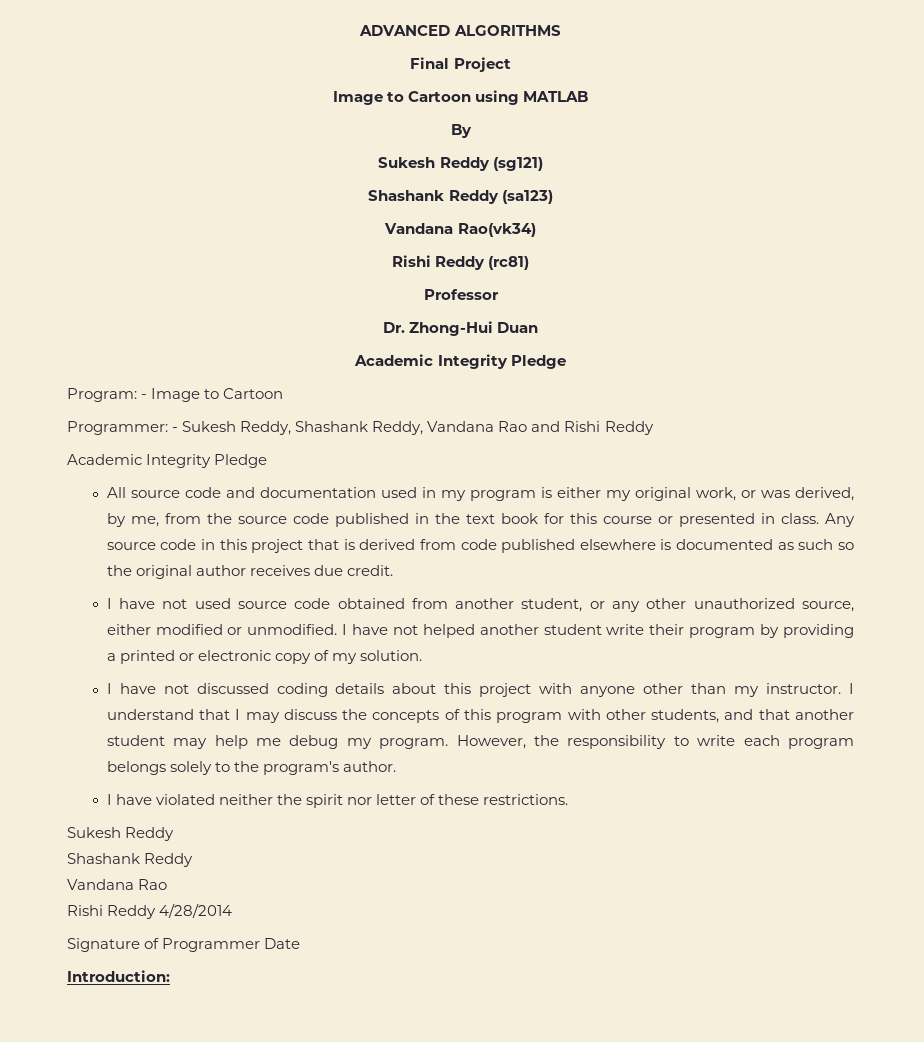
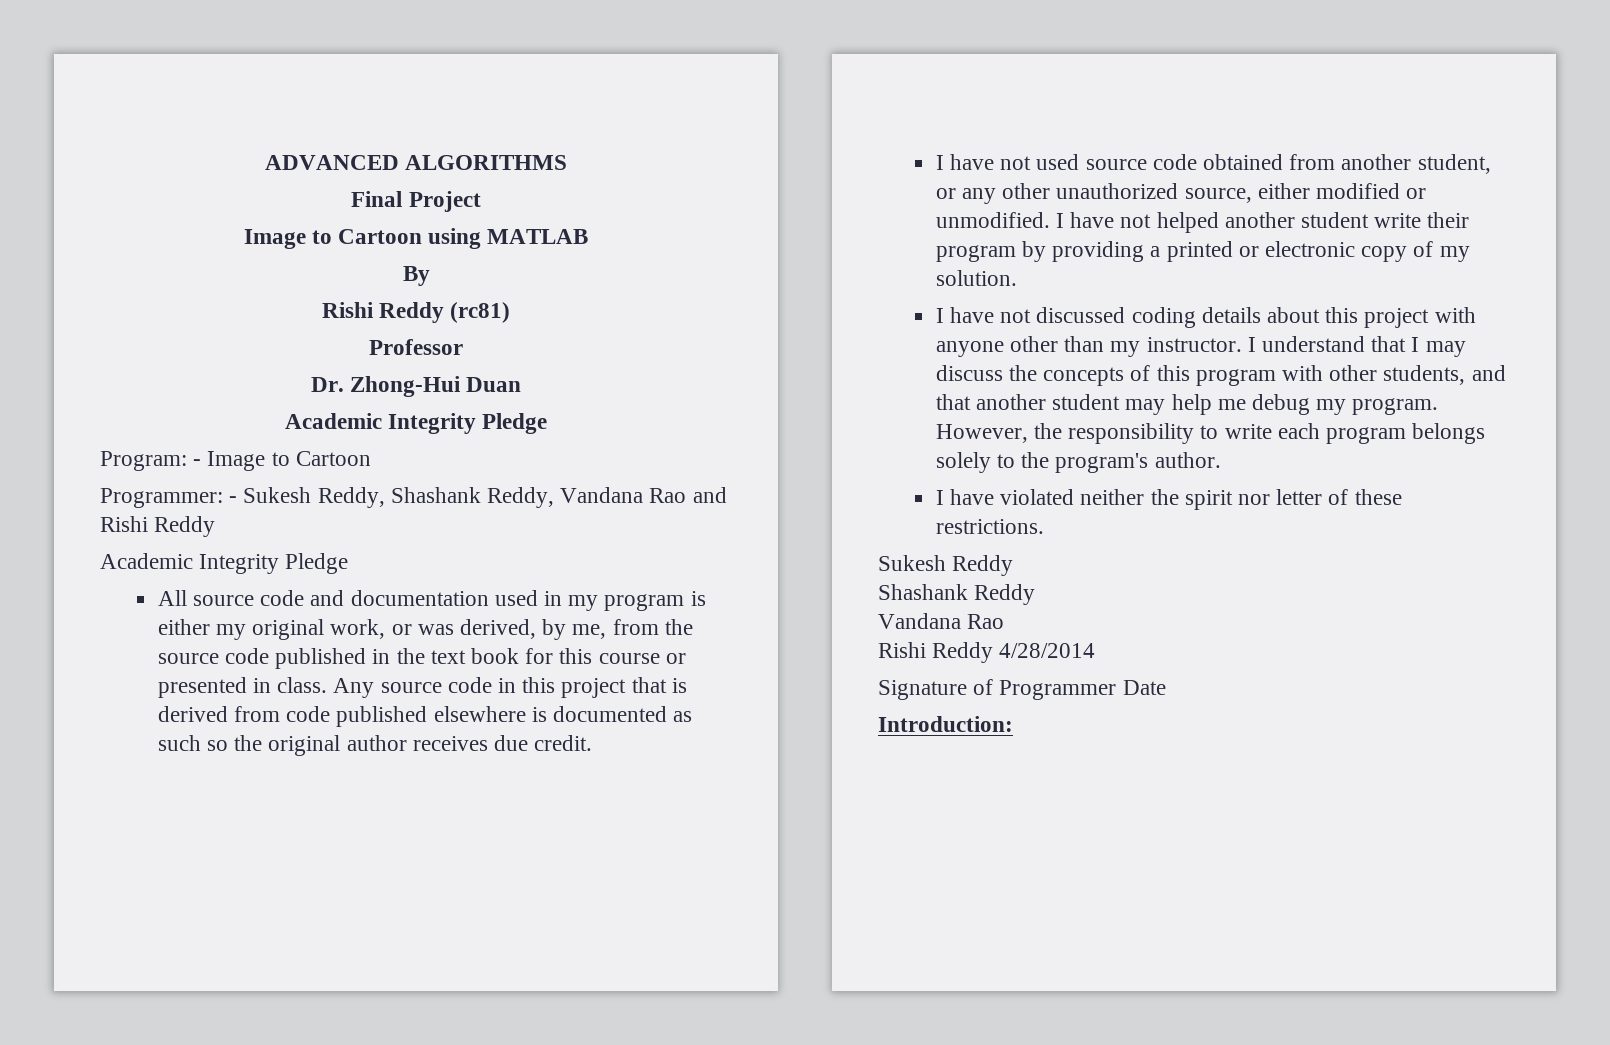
- Sukesh Reddy (sg121)
- Shashank Reddy (sa123)
- Vandana Rao(vk34)

